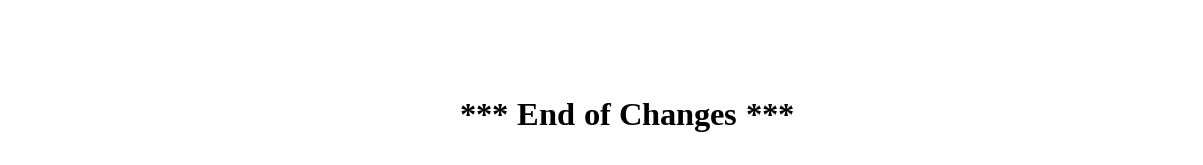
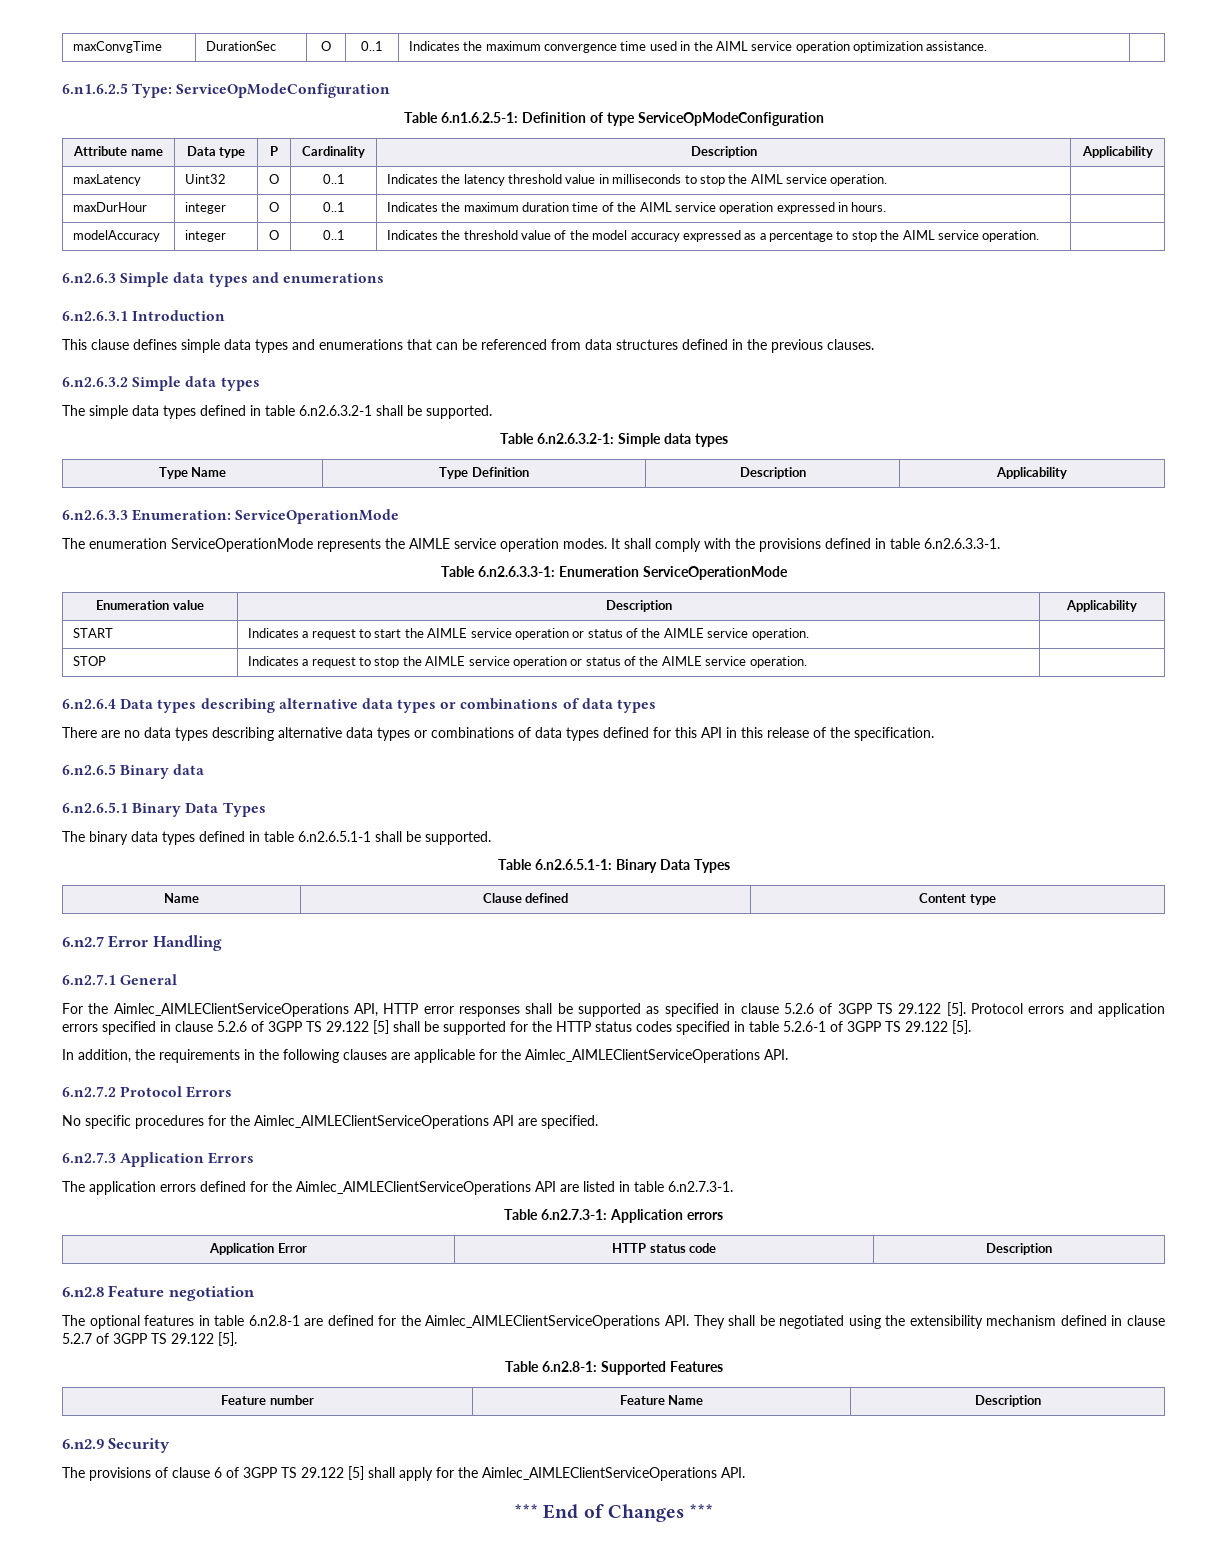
+ maxConvgTime | DurationSec | O | 0..1 | Indicates the maximum convergence time used in the AIML service operation optimization assistance. |
+ 6.n1.6.2.5 Type: ServiceOpModeConfiguration
+ Table 6.n1.6.2.5-1: Definition of type ServiceOpModeConfiguration
+ Attribute name | Data type | P | Cardinality | Description | Applicability
+ maxLatency | Uint32 | O | 0..1 | Indicates the latency threshold value in milliseconds to stop the AIML service operation. |
+ maxDurHour | integer | O | 0..1 | Indicates the maximum duration time of the AIML service operation expressed in hours. |
+ modelAccuracy | integer | O | 0..1 | Indicates the threshold value of the model accuracy expressed as a percentage to stop the AIML service operation. |
+ 6.n2.6.3 Simple data types and enumerations
+ 6.n2.6.3.1 Introduction
+ This clause defines simple data types and enumerations that can be referenced from data structures defined in the previous clauses.
+ 6.n2.6.3.2 Simple data types
+ The simple data types defined in table 6.n2.6.3.2-1 shall be supported.
+ Table 6.n2.6.3.2-1: Simple data types
+ Type Name | Type Definition | Description | Applicability
+ 6.n2.6.3.3 Enumeration: ServiceOperationMode
+ The enumeration ServiceOperationMode represents the AIMLE service operation modes. It shall comply with the provisions defined in table 6.n2.6.3.3-1.
+ Table 6.n2.6.3.3-1: Enumeration ServiceOperationMode
+ Enumeration value | Description | Applicability
+ START | Indicates a request to start the AIMLE service operation or status of the AIMLE service operation. |
+ STOP | Indicates a request to stop the AIMLE service operation or status of the AIMLE service operation. |
+ 6.n2.6.4 Data types describing alternative data types or combinations of data types
+ There are no data types describing alternative data types or combinations of data types defined for this API in this release of the specification.
+ 6.n2.6.5 Binary data
+ 6.n2.6.5.1 Binary Data Types
+ The binary data types defined in table 6.n2.6.5.1-1 shall be supported.
+ Table 6.n2.6.5.1-1: Binary Data Types
+ Name | Clause defined | Content type
+ 6.n2.7 Error Handling
+ 6.n2.7.1 General
+ For the Aimlec_AIMLEClientServiceOperations API, HTTP error responses shall be supported as specified in clause 5.2.6 of 3GPP TS 29.122 [5]. Protocol errors and application errors specified in clause 5.2.6 of 3GPP TS 29.122 [5] shall be supported for the HTTP status codes specified in table 5.2.6-1 of 3GPP TS 29.122 [5].
+ In addition, the requirements in the following clauses are applicable for the Aimlec_AIMLEClientServiceOperations API.
+ 6.n2.7.2 Protocol Errors
+ No specific procedures for the Aimlec_AIMLEClientServiceOperations API are specified.
+ 6.n2.7.3 Application Errors
+ The application errors defined for the Aimlec_AIMLEClientServiceOperations API are listed in table 6.n2.7.3-1.
+ Table 6.n2.7.3-1: Application errors
+ Application Error | HTTP status code | Description
+ 6.n2.8 Feature negotiation
+ The optional features in table 6.n2.8-1 are defined for the Aimlec_AIMLEClientServiceOperations API. They shall be negotiated using the extensibility mechanism defined in clause 5.2.7 of 3GPP TS 29.122 [5].
+ Table 6.n2.8-1: Supported Features
+ Feature number | Feature Name | Description
+ 6.n2.9 Security
+ The provisions of clause 6 of 3GPP TS 29.122 [5] shall apply for the Aimlec_AIMLEClientServiceOperations API.

